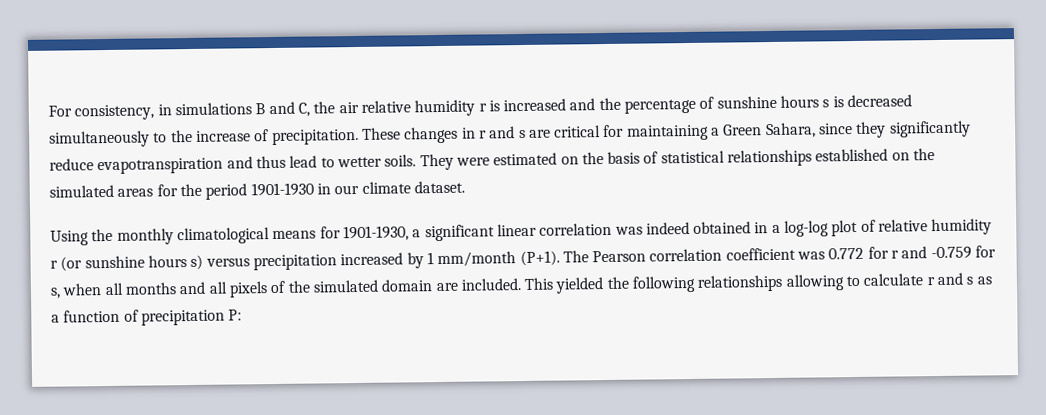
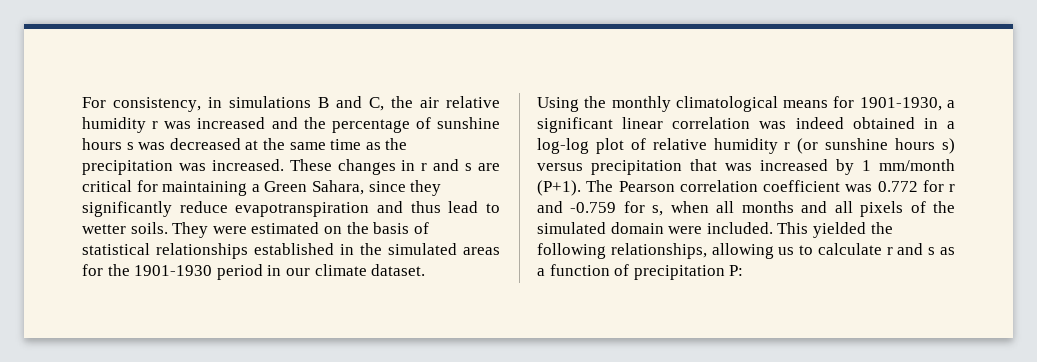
- For consistency, in simulations B and C, the air relative humidity r is increased and the percentage of sunshine hours s is decreased simultaneously to the increase of precipitation.
+ For consistency, in simulations B and C, the air relative humidity r was increased and the percentage of sunshine hours s was decreased at the same time as the precipitation was increased.
- They were estimated on the basis of statistical relationships established on the simulated areas for the period 1901-1930 in our climate dataset.
+ They were estimated on the basis of statistical relationships established in the simulated areas for the 1901-1930 period in our climate dataset.
- Using the monthly climatological means for 1901-1930, a significant linear correlation was indeed obtained in a log-log plot of relative humidity r (or sunshine hours s) versus precipitation increased by 1 mm/month (P+1).
+ Using the monthly climatological means for 1901-1930, a significant linear correlation was indeed obtained in a log-log plot of relative humidity r (or sunshine hours s) versus precipitation that was increased by 1 mm/month (P+1).
- The Pearson correlation coefficient was 0.772 for r and -0.759 for s, when all months and all pixels of the simulated domain are included.
+ The Pearson correlation coefficient was 0.772 for r and -0.759 for s, when all months and all pixels of the simulated domain were included.
- This yielded the following relationships allowing to calculate r and s as a function of precipitation P:
+ This yielded the following relationships, allowing us to calculate r and s as a function of precipitation P:

